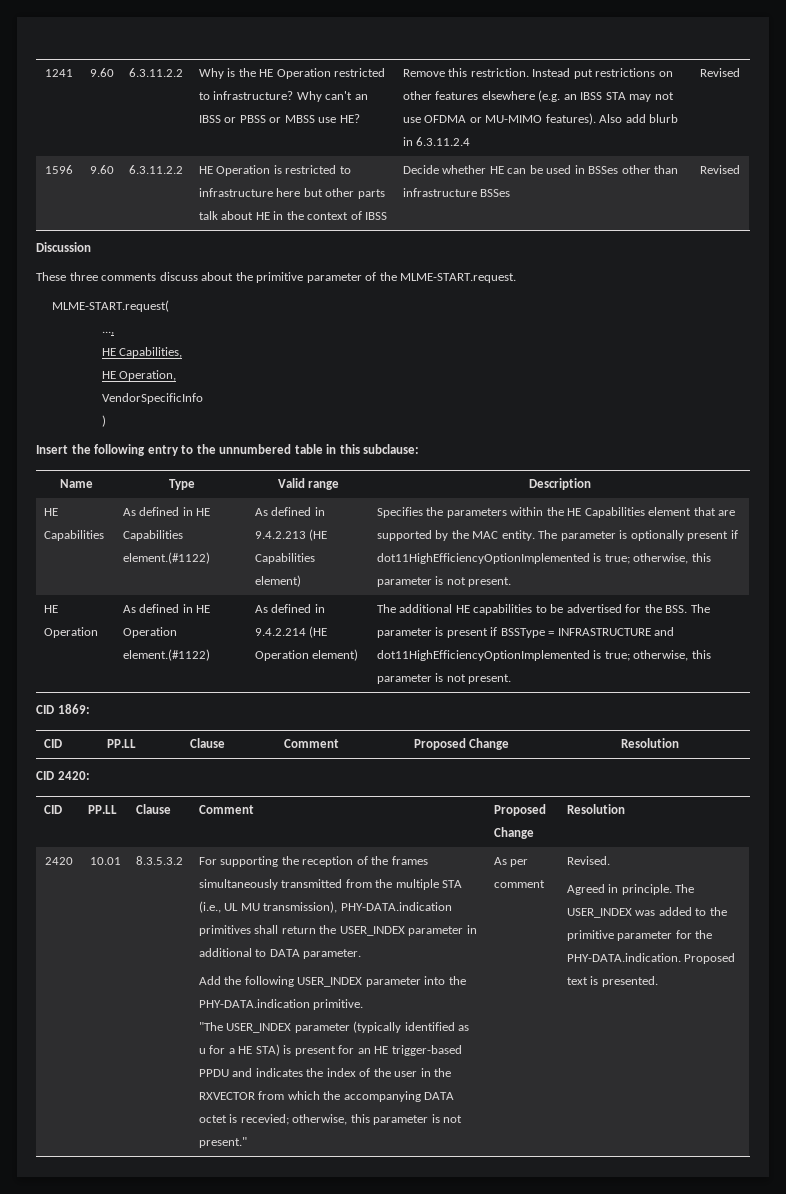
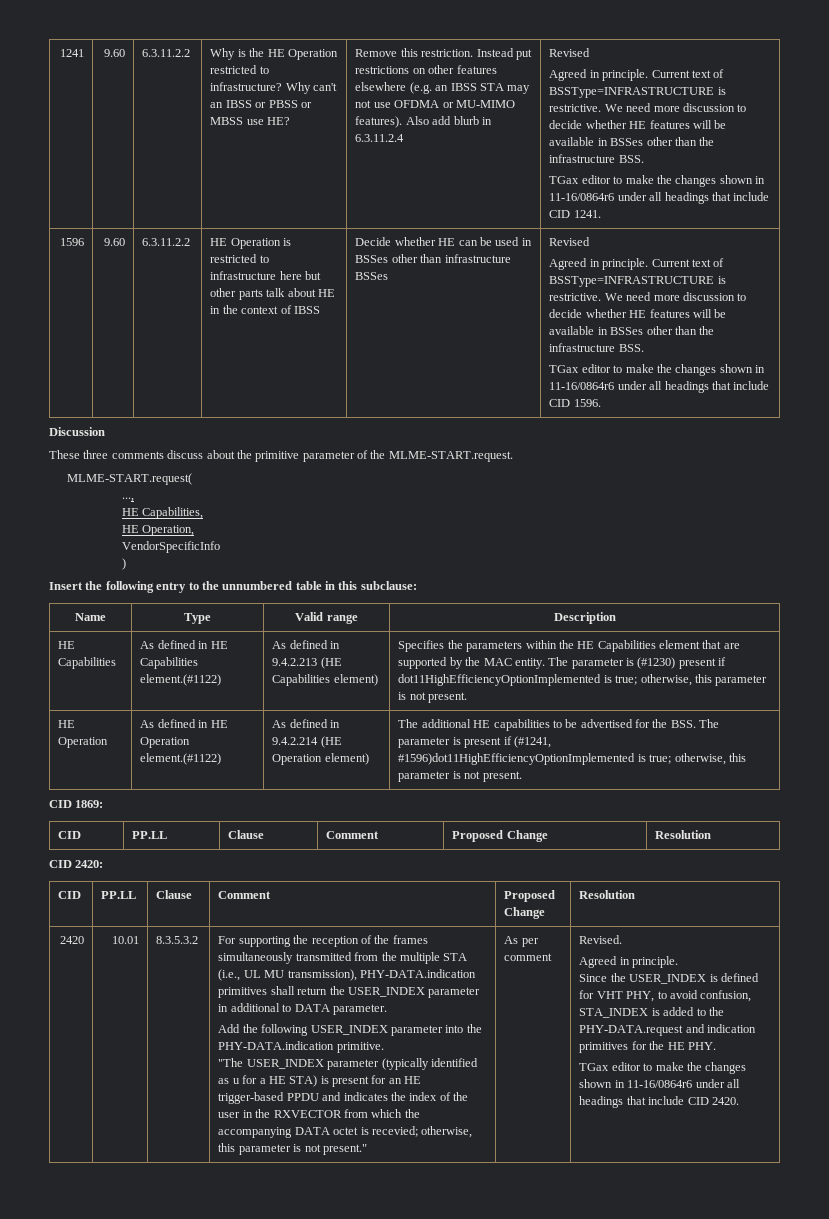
  Also add blurb in 6.3.11.2.4 | Revised
+ Agreed in principle. Current text of BSSType=INFRASTRUCTURE is restrictive. We need more discussion to decide whether HE features will be available in BSSes other than the infrastructure BSS.
+ TGax editor to make the changes shown in 11-16/0864r6 under all headings that include CID 1241.
  Decide whether HE can be used in BSSes other than infrastructure BSSes | Revised
+ Agreed in principle. Current text of BSSType=INFRASTRUCTURE is restrictive. We need more discussion to decide whether HE features will be available in BSSes other than the infrastructure BSS.
+ TGax editor to make the changes shown in 11-16/0864r6 under all headings that include CID 1596.
- The parameter is optionally present if dot11HighEfficiencyOptionImplemented is true; otherwise, this parameter is not present.
+ The parameter is (#1230) present if dot11HighEfficiencyOptionImplemented is true; otherwise, this parameter is not present.
- The additional HE capabilities to be advertised for the BSS. The parameter is present if BSSType = INFRASTRUCTURE and dot11HighEfficiencyOptionImplemented is true; otherwise, this parameter is not present.
+ The additional HE capabilities to be advertised for the BSS. The parameter is present if (#1241, #1596)dot11HighEfficiencyOptionImplemented is true; otherwise, this parameter is not present.
  Revised.
- Agreed in principle. The USER_INDEX was added to the primitive parameter for the PHY-DATA.indication. Proposed text is presented.
+ Agreed in principle.
+ Since the USER_INDEX is defined for VHT PHY, to avoid confusion, STA_INDEX is added to the PHY-DATA.request and indication primitives for the HE PHY.
+ TGax editor to make the changes shown in 11-16/0864r6 under all headings that include CID 2420.

